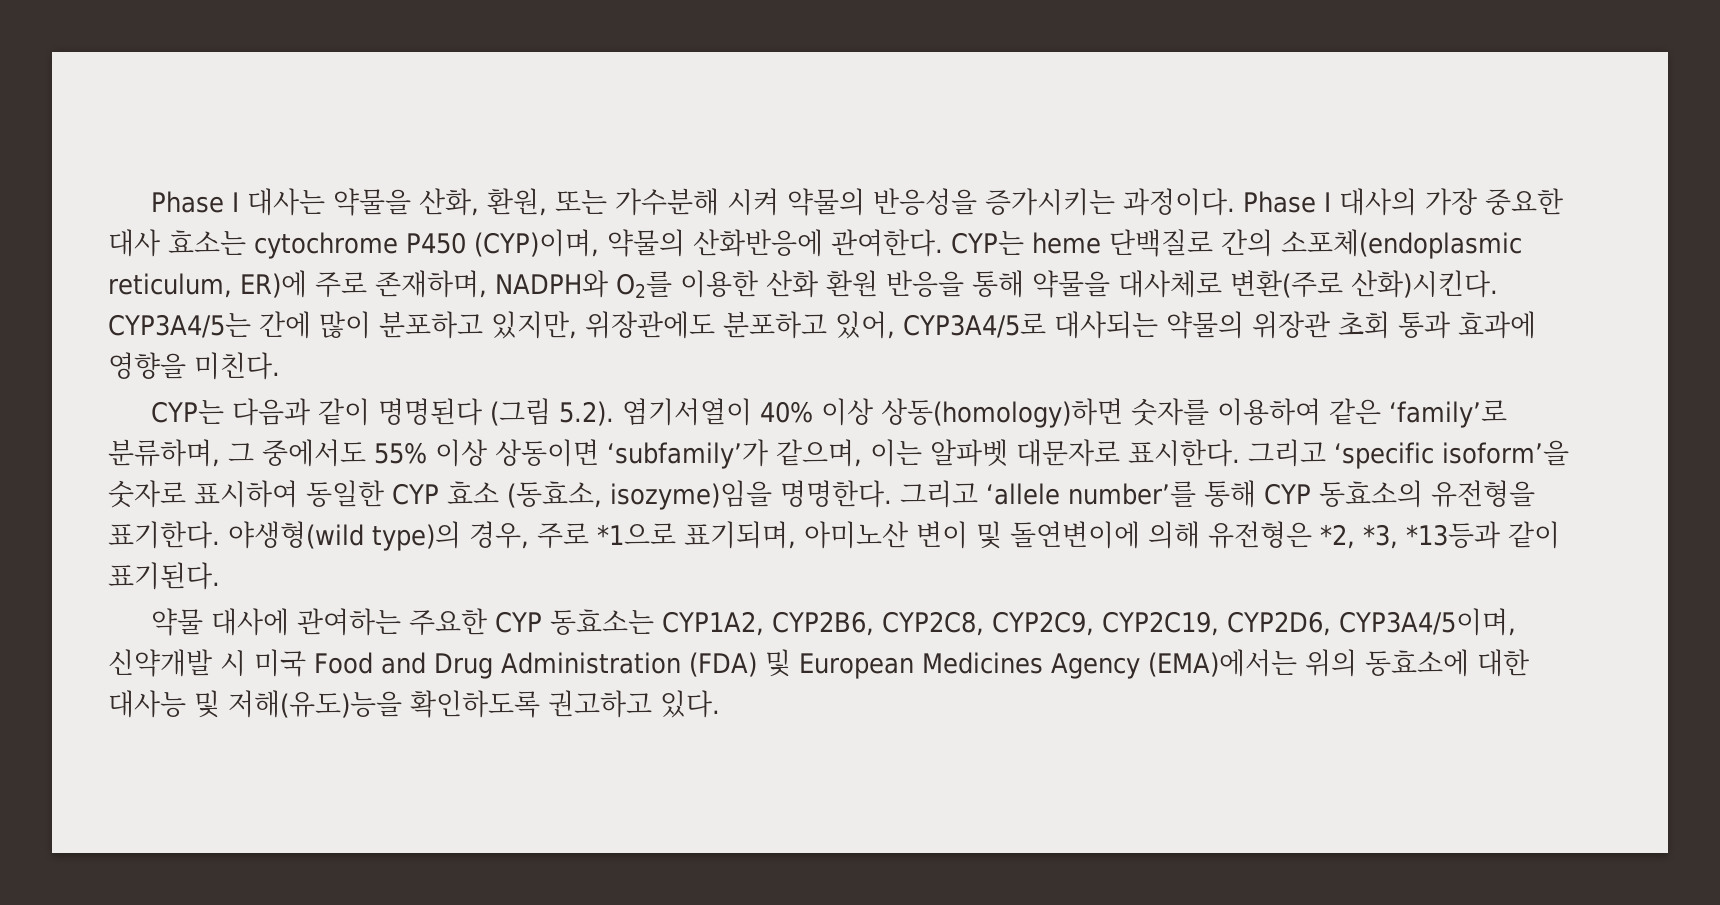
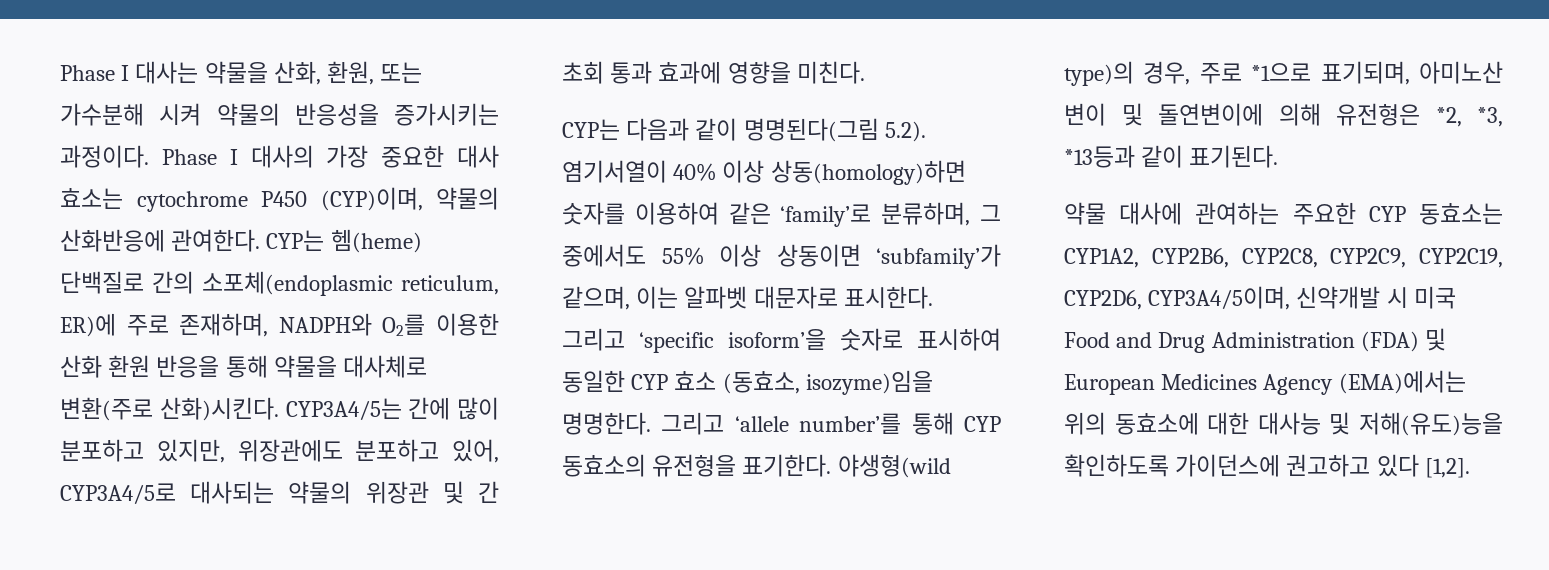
- CYP는 heme 단백질로 간의 소포체(endoplasmic reticulum, ER)에 주로 존재하며, NADPH와 O2를 이용한 산화 환원 반응을 통해 약물을 대사체로 변환(주로 산화)시킨다.
+ CYP는 헴(heme) 단백질로 간의 소포체(endoplasmic reticulum, ER)에 주로 존재하며, NADPH와 O2를 이용한 산화 환원 반응을 통해 약물을 대사체로 변환(주로 산화)시킨다.
- CYP3A4/5는 간에 많이 분포하고 있지만, 위장관에도 분포하고 있어, CYP3A4/5로 대사되는 약물의 위장관 초회 통과 효과에 영향을 미친다.
+ CYP3A4/5는 간에 많이 분포하고 있지만, 위장관에도 분포하고 있어, CYP3A4/5로 대사되는 약물의 위장관 및 간 초회 통과 효과에 영향을 미친다.
- CYP는 다음과 같이 명명된다 (그림 5.2). 염기서열이 40% 이상 상동(homology)하면 숫자를 이용하여 같은 ‘family’로 분류하며, 그 중에서도 55% 이상 상동이면 ‘subfamily’가 같으며, 이는 알파벳 대문자로 표시한다.
+ CYP는 다음과 같이 명명된다(그림 5.2). 염기서열이 40% 이상 상동(homology)하면 숫자를 이용하여 같은 ‘family’로 분류하며, 그 중에서도 55% 이상 상동이면 ‘subfamily’가 같으며, 이는 알파벳 대문자로 표시한다.
- 약물 대사에 관여하는 주요한 CYP 동효소는 CYP1A2, CYP2B6, CYP2C8, CYP2C9, CYP2C19, CYP2D6, CYP3A4/5이며, 신약개발 시 미국 Food and Drug Administration (FDA) 및 European Medicines Agency (EMA)에서는 위의 동효소에 대한 대사능 및 저해(유도)능을 확인하도록 권고하고 있다.
+ 약물 대사에 관여하는 주요한 CYP 동효소는 CYP1A2, CYP2B6, CYP2C8, CYP2C9, CYP2C19, CYP2D6, CYP3A4/5이며, 신약개발 시 미국 Food and Drug Administration (FDA) 및 European Medicines Agency (EMA)에서는 위의 동효소에 대한 대사능 및 저해(유도)능을 확인하도록 가이던스에 권고하고 있다 [1,2].

